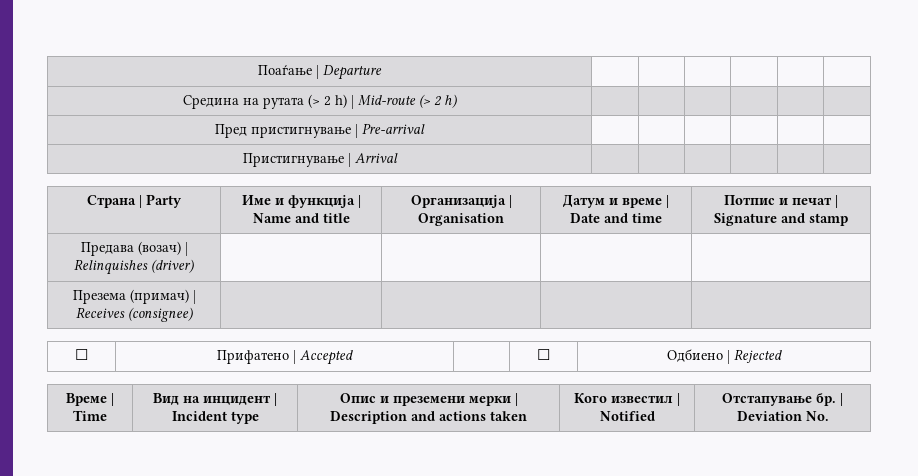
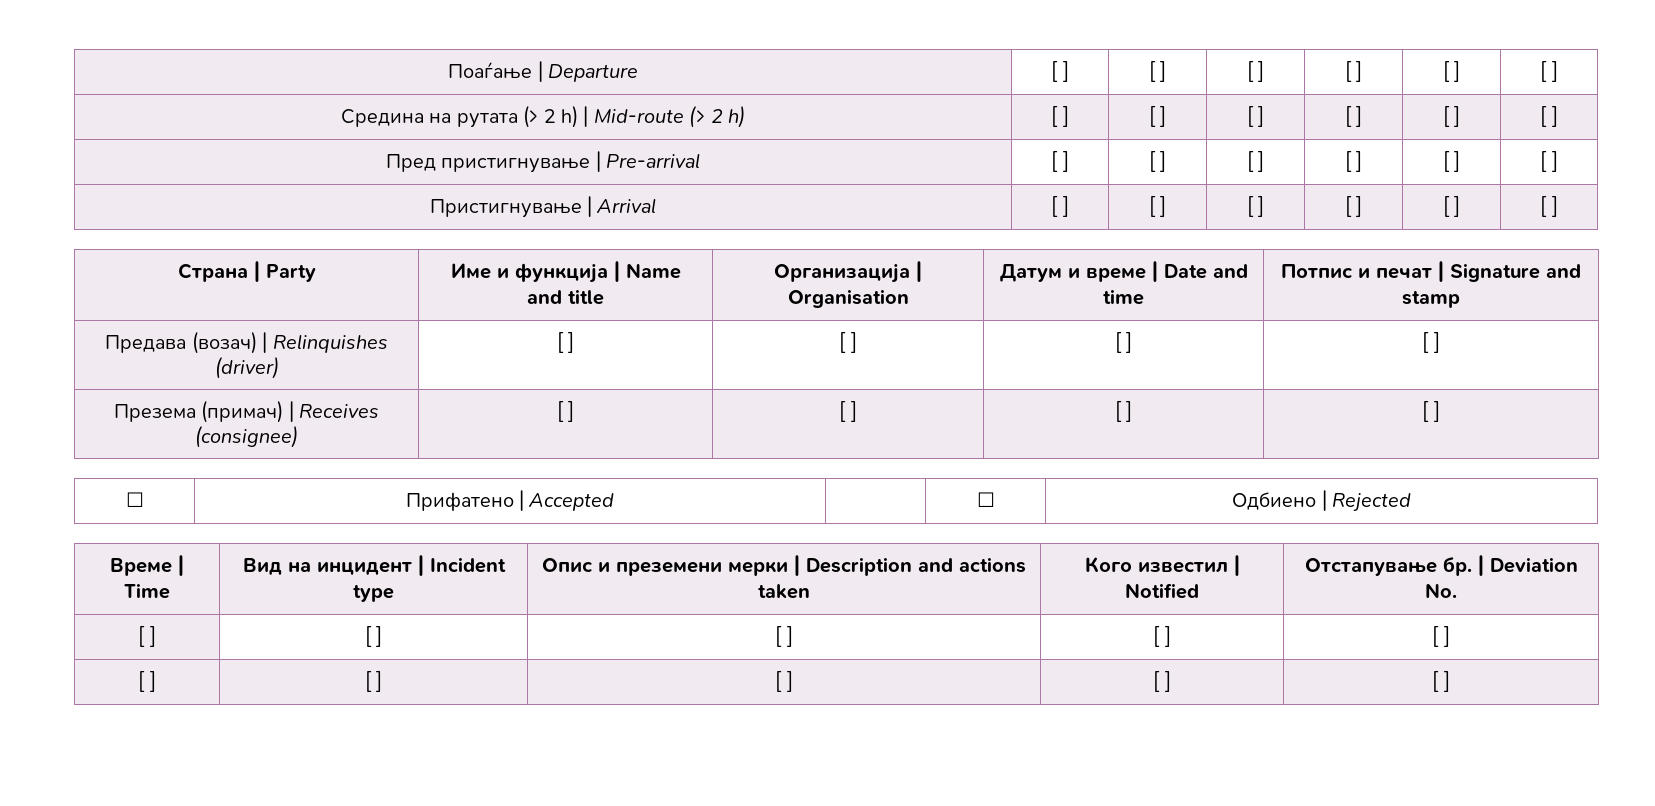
- Поаѓање | Departure | | | | | |
+ Поаѓање | Departure | [ ] | [ ] | [ ] | [ ] | [ ] | [ ]
- Средина на рутата (> 2 h) | Mid-route (> 2 h) | | | | | |
- Пред пристигнување | Pre-arrival | | | | | |
- Пристигнување | Arrival | | | | | |
+ Средина на рутата (> 2 h) | Mid-route (> 2 h) | [ ] | [ ] | [ ] | [ ] | [ ] | [ ]
+ Пред пристигнување | Pre-arrival | [ ] | [ ] | [ ] | [ ] | [ ] | [ ]
+ Пристигнување | Arrival | [ ] | [ ] | [ ] | [ ] | [ ] | [ ]
- Предава (возач) | Relinquishes (driver) | | | |
+ Предава (возач) | Relinquishes (driver) | [ ] | [ ] | [ ] | [ ]
- Презема (примач) | Receives (consignee) | | | |
+ Презема (примач) | Receives (consignee) | [ ] | [ ] | [ ] | [ ]
  Време | Time | Вид на инцидент | Incident type | Опис и преземени мерки | Description and actions taken | Кого известил | Notified | Отстапување бр. | Deviation No.
+ [ ] | [ ] | [ ] | [ ] | [ ]
+ [ ] | [ ] | [ ] | [ ] | [ ]

